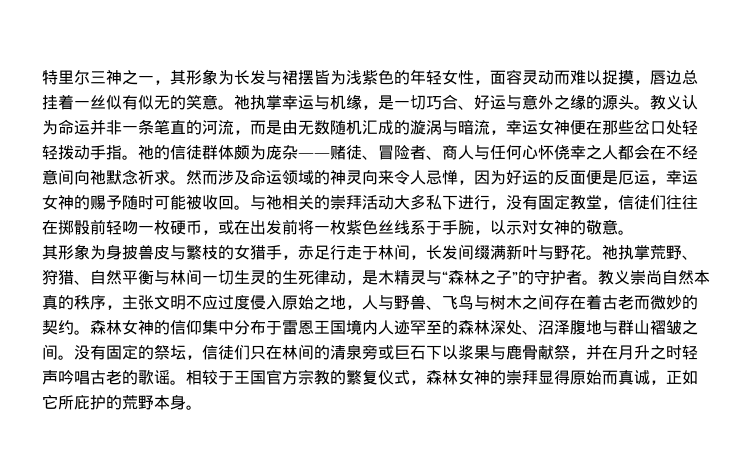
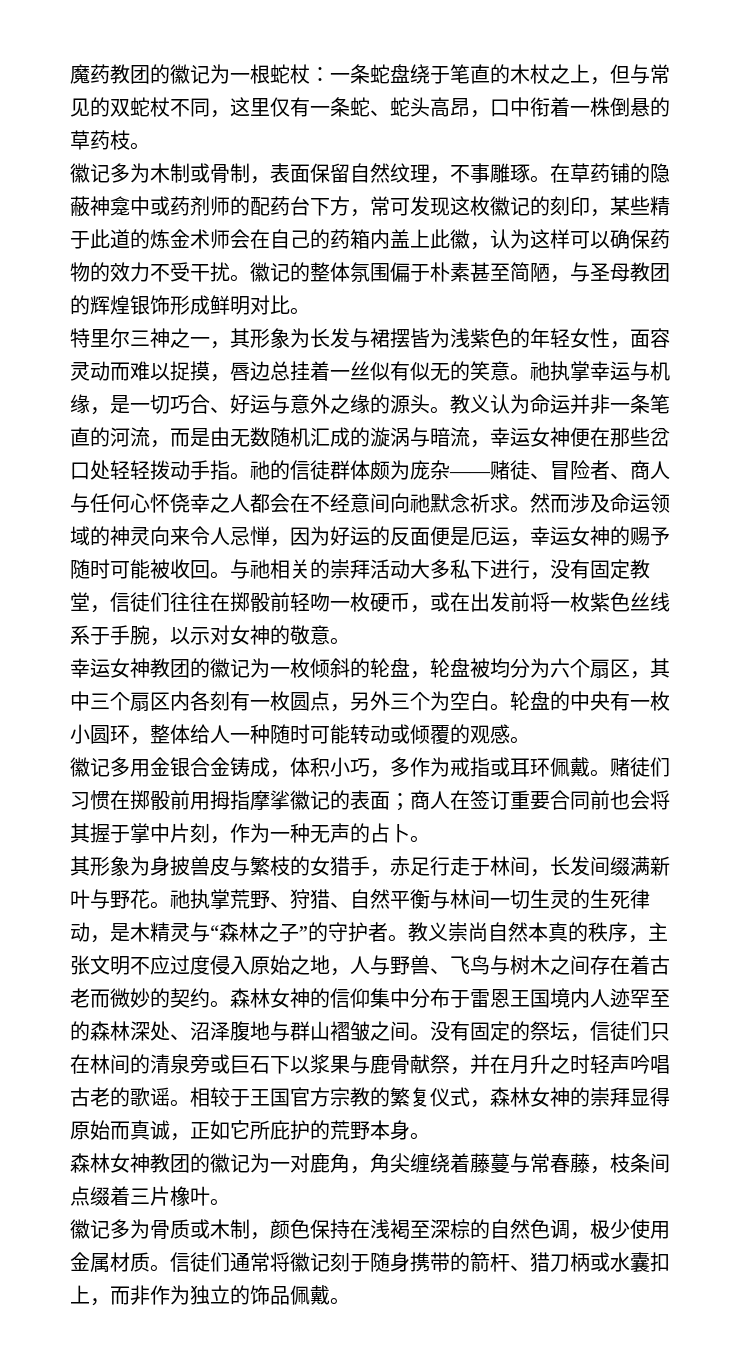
+ 魔药教团的徽记为一根蛇杖：一条蛇盘绕于笔直的木杖之上，但与常见的双蛇杖不同，这里仅有一条蛇、蛇头高昂，口中衔着一株倒悬的草药枝。
+ 徽记多为木制或骨制，表面保留自然纹理，不事雕琢。在草药铺的隐蔽神龛中或药剂师的配药台下方，常可发现这枚徽记的刻印，某些精于此道的炼金术师会在自己的药箱内盖上此徽，认为这样可以确保药物的效力不受干扰。徽记的整体氛围偏于朴素甚至简陋，与圣母教团的辉煌银饰形成鲜明对比。
+ 幸运女神教团的徽记为一枚倾斜的轮盘，轮盘被均分为六个扇区，其中三个扇区内各刻有一枚圆点，另外三个为空白。轮盘的中央有一枚小圆环，整体给人一种随时可能转动或倾覆的观感。
+ 徽记多用金银合金铸成，体积小巧，多作为戒指或耳环佩戴。赌徒们习惯在掷骰前用拇指摩挲徽记的表面；商人在签订重要合同前也会将其握于掌中片刻，作为一种无声的占卜。
+ 森林女神教团的徽记为一对鹿角，角尖缠绕着藤蔓与常春藤，枝条间点缀着三片橡叶。
+ 徽记多为骨质或木制，颜色保持在浅褐至深棕的自然色调，极少使用金属材质。信徒们通常将徽记刻于随身携带的箭杆、猎刀柄或水囊扣上，而非作为独立的饰品佩戴。

